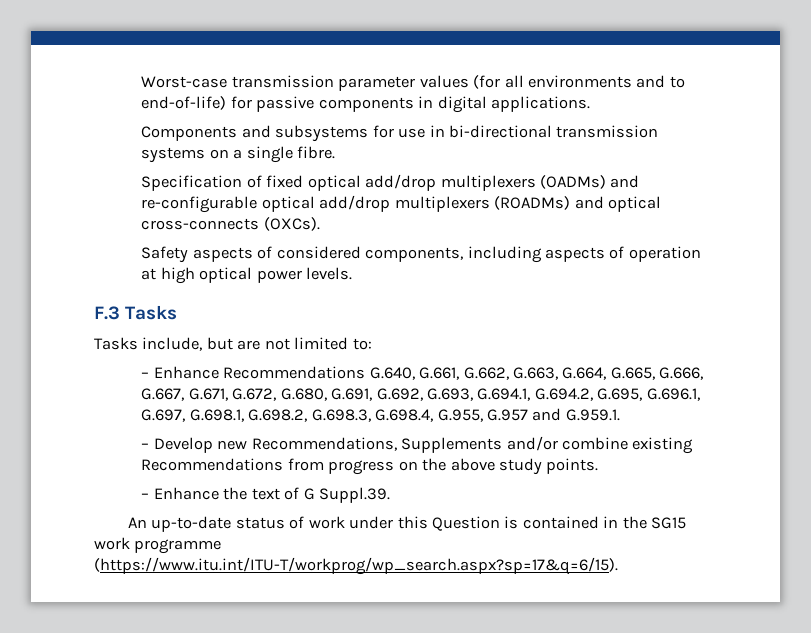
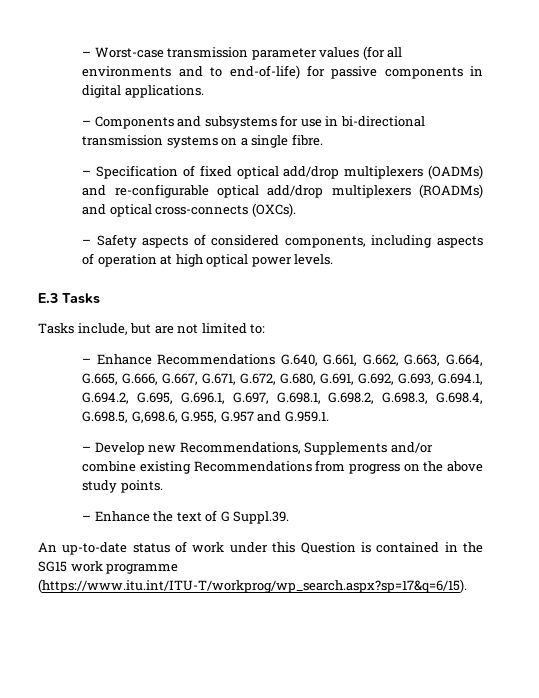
- Worst-case transmission parameter values (for all environments and to end-of-life) for passive components in digital applications.
+ – Worst-case transmission parameter values (for all environments and to end-of-life) for passive components in digital applications.
- Components and subsystems for use in bi-directional transmission systems on a single fibre.
+ – Components and subsystems for use in bi-directional transmission systems on a single fibre.
- Specification of fixed optical add/drop multiplexers (OADMs) and re-configurable optical add/drop multiplexers (ROADMs) and optical cross-connects (OXCs).
+ – Specification of fixed optical add/drop multiplexers (OADMs) and re-configurable optical add/drop multiplexers (ROADMs) and optical cross-connects (OXCs).
- Safety aspects of considered components, including aspects of operation at high optical power levels.
+ – Safety aspects of considered components, including aspects of operation at high optical power levels.
- F.3 Tasks
+ E.3 Tasks
- – Enhance Recommendations G.640, G.661, G.662, G.663, G.664, G.665, G.666, G.667, G.671, G.672, G.680, G.691, G.692, G.693, G.694.1, G.694.2, G.695, G.696.1, G.697, G.698.1, G.698.2, G.698.3, G.698.4, G.955, G.957 and G.959.1.
+ – Enhance Recommendations G.640, G.661, G.662, G.663, G.664, G.665, G.666, G.667, G.671, G.672, G.680, G.691, G.692, G.693, G.694.1, G.694.2, G.695, G.696.1, G.697, G.698.1, G.698.2, G.698.3, G.698.4, G.698.5, G,698.6, G.955, G.957 and G.959.1.

